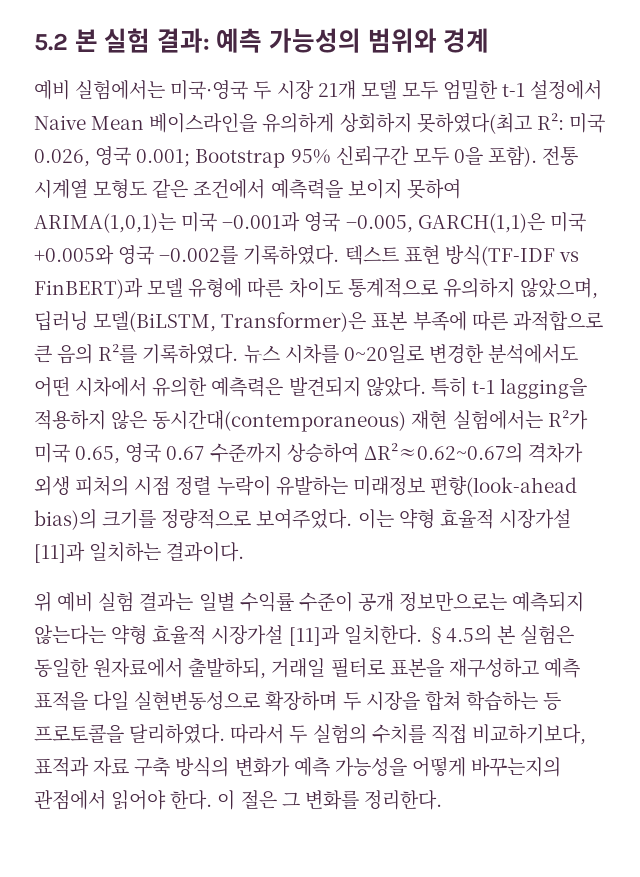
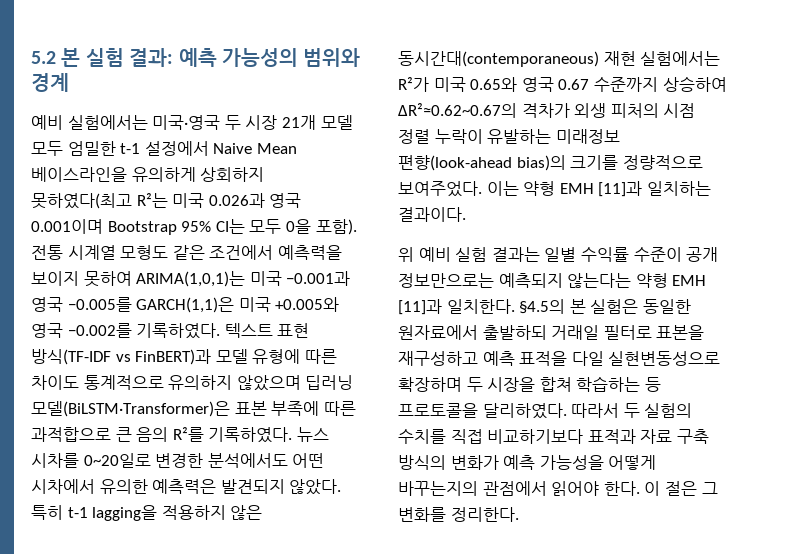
- 예비 실험에서는 미국·영국 두 시장 21개 모델 모두 엄밀한 t-1 설정에서 Naive Mean 베이스라인을 유의하게 상회하지 못하였다(최고 R²: 미국 0.026, 영국 0.001; Bootstrap 95% 신뢰구간 모두 0을 포함).
+ 예비 실험에서는 미국·영국 두 시장 21개 모델 모두 엄밀한 t-1 설정에서 Naive Mean 베이스라인을 유의하게 상회하지 못하였다(최고 R²는 미국 0.026과 영국 0.001이며 Bootstrap 95% CI는 모두 0을 포함).
- 전통 시계열 모형도 같은 조건에서 예측력을 보이지 못하여 ARIMA(1,0,1)는 미국 −0.001과 영국 −0.005, GARCH(1,1)은 미국 +0.005와 영국 −0.002를 기록하였다.
+ 전통 시계열 모형도 같은 조건에서 예측력을 보이지 못하여 ARIMA(1,0,1)는 미국 −0.001과 영국 −0.005를 GARCH(1,1)은 미국 +0.005와 영국 −0.002를 기록하였다.
- 텍스트 표현 방식(TF-IDF vs FinBERT)과 모델 유형에 따른 차이도 통계적으로 유의하지 않았으며, 딥러닝 모델(BiLSTM, Transformer)은 표본 부족에 따른 과적합으로 큰 음의 R²를 기록하였다.
+ 텍스트 표현 방식(TF-IDF vs FinBERT)과 모델 유형에 따른 차이도 통계적으로 유의하지 않았으며 딥러닝 모델(BiLSTM·Transformer)은 표본 부족에 따른 과적합으로 큰 음의 R²를 기록하였다.
- 특히 t-1 lagging을 적용하지 않은 동시간대(contemporaneous) 재현 실험에서는 R²가 미국 0.65, 영국 0.67 수준까지 상승하여 ΔR²≈0.62~0.67의 격차가 외생 피처의 시점 정렬 누락이 유발하는 미래정보 편향(look-ahead bias)의 크기를 정량적으로 보여주었다.
+ 특히 t-1 lagging을 적용하지 않은 동시간대(contemporaneous) 재현 실험에서는 R²가 미국 0.65와 영국 0.67 수준까지 상승하여 ΔR²≈0.62~0.67의 격차가 외생 피처의 시점 정렬 누락이 유발하는 미래정보 편향(look-ahead bias)의 크기를 정량적으로 보여주었다.
- 이는 약형 효율적 시장가설 [11]과 일치하는 결과이다.
+ 이는 약형 EMH [11]과 일치하는 결과이다.
- 위 예비 실험 결과는 일별 수익률 수준이 공개 정보만으로는 예측되지 않는다는 약형 효율적 시장가설 [11]과 일치한다.
+ 위 예비 실험 결과는 일별 수익률 수준이 공개 정보만으로는 예측되지 않는다는 약형 EMH [11]과 일치한다.
- §4.5의 본 실험은 동일한 원자료에서 출발하되, 거래일 필터로 표본을 재구성하고 예측 표적을 다일 실현변동성으로 확장하며 두 시장을 합쳐 학습하는 등 프로토콜을 달리하였다.
+ §4.5의 본 실험은 동일한 원자료에서 출발하되 거래일 필터로 표본을 재구성하고 예측 표적을 다일 실현변동성으로 확장하며 두 시장을 합쳐 학습하는 등 프로토콜을 달리하였다.
- 따라서 두 실험의 수치를 직접 비교하기보다, 표적과 자료 구축 방식의 변화가 예측 가능성을 어떻게 바꾸는지의 관점에서 읽어야 한다.
+ 따라서 두 실험의 수치를 직접 비교하기보다 표적과 자료 구축 방식의 변화가 예측 가능성을 어떻게 바꾸는지의 관점에서 읽어야 한다.

